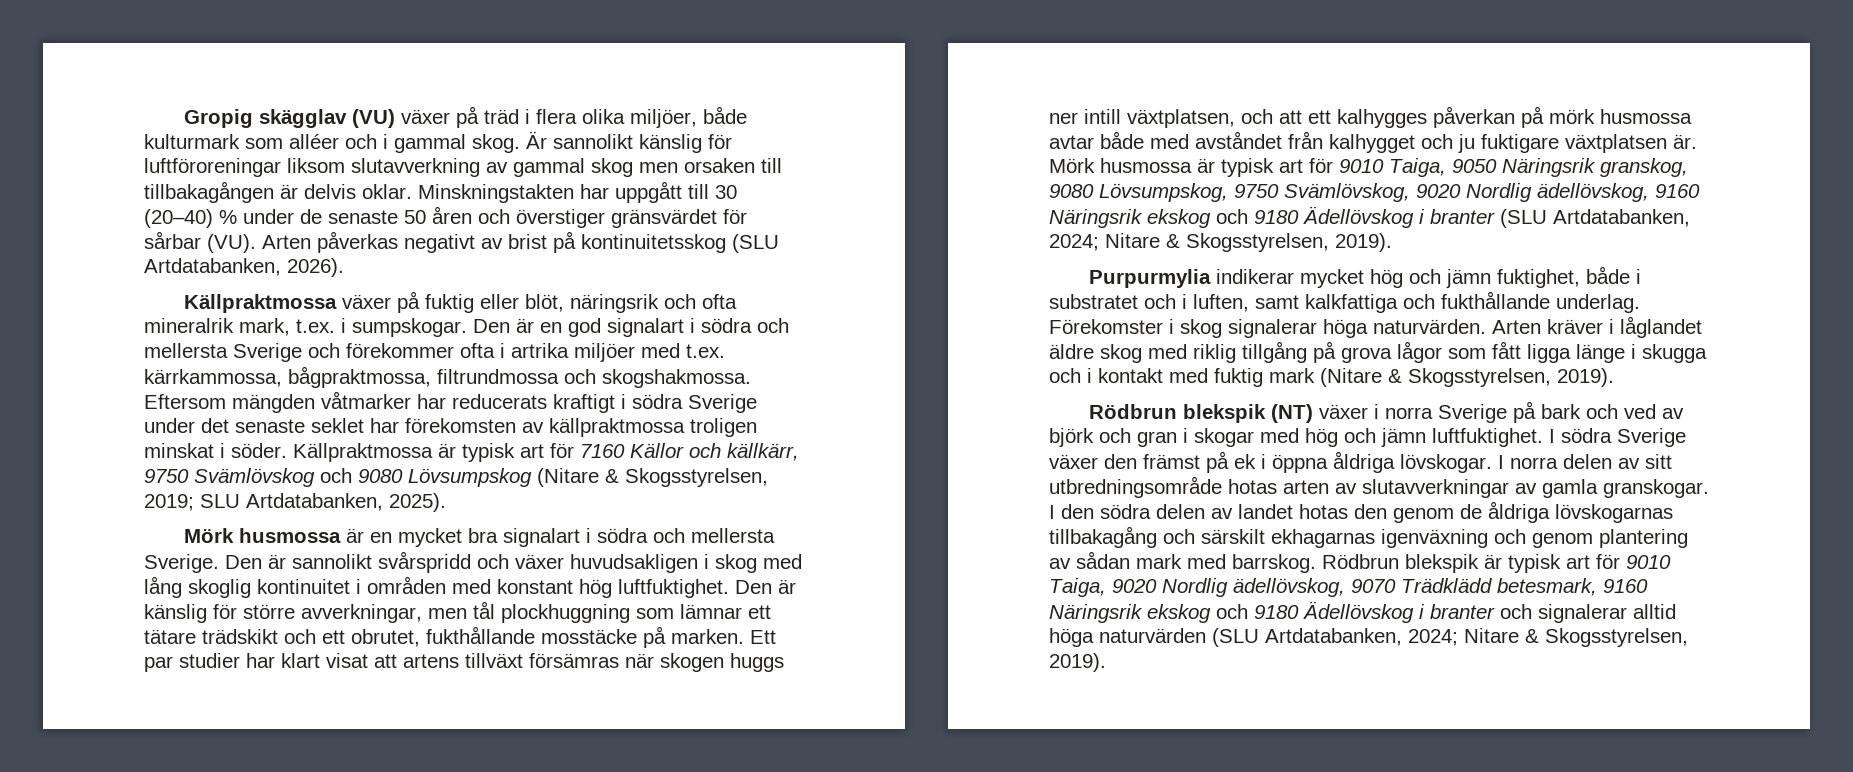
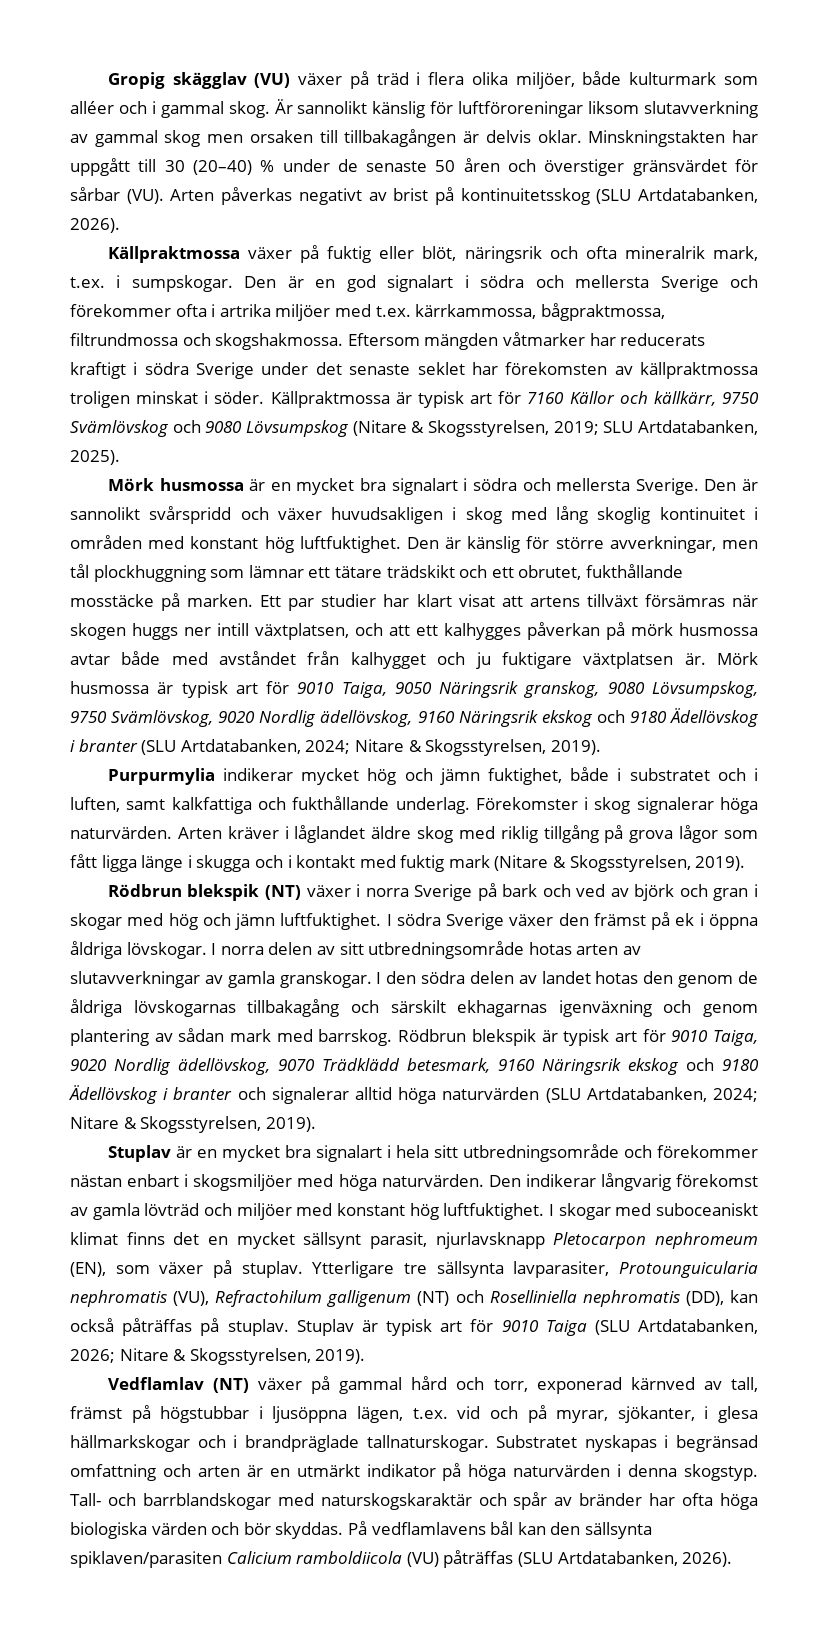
+ Stuplav är en mycket bra signalart i hela sitt utbredningsområde och förekommer nästan enbart i skogsmiljöer med höga naturvärden. Den indikerar långvarig förekomst av gamla lövträd och miljöer med konstant hög luftfuktighet. I skogar med suboceaniskt klimat finns det en mycket sällsynt parasit, njurlavsknapp Pletocarpon nephromeum (EN), som växer på stuplav. Ytterligare tre sällsynta lavparasiter, Protounguicularia nephromatis (VU), Refractohilum galligenum (NT) och Roselliniella nephromatis (DD), kan också påträffas på stuplav. Stuplav är typisk art för 9010 Taiga (SLU Artdatabanken, 2026; Nitare & Skogsstyrelsen, 2019).
+ Vedflamlav (NT) växer på gammal hård och torr, exponerad kärnved av tall, främst på högstubbar i ljusöppna lägen, t.ex. vid och på myrar, sjökanter, i glesa hällmarkskogar och i brandpräglade tallnaturskogar. Substratet nyskapas i begränsad omfattning och arten är en utmärkt indikator på höga naturvärden i denna skogstyp. Tall- och barrblandskogar med naturskogskaraktär och spår av bränder har ofta höga biologiska värden och bör skyddas. På vedflamlavens bål kan den sällsynta spiklaven/parasiten Calicium ramboldiicola (VU) påträffas (SLU Artdatabanken, 2026).

